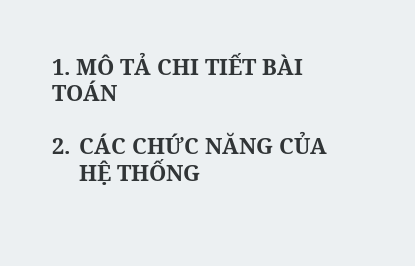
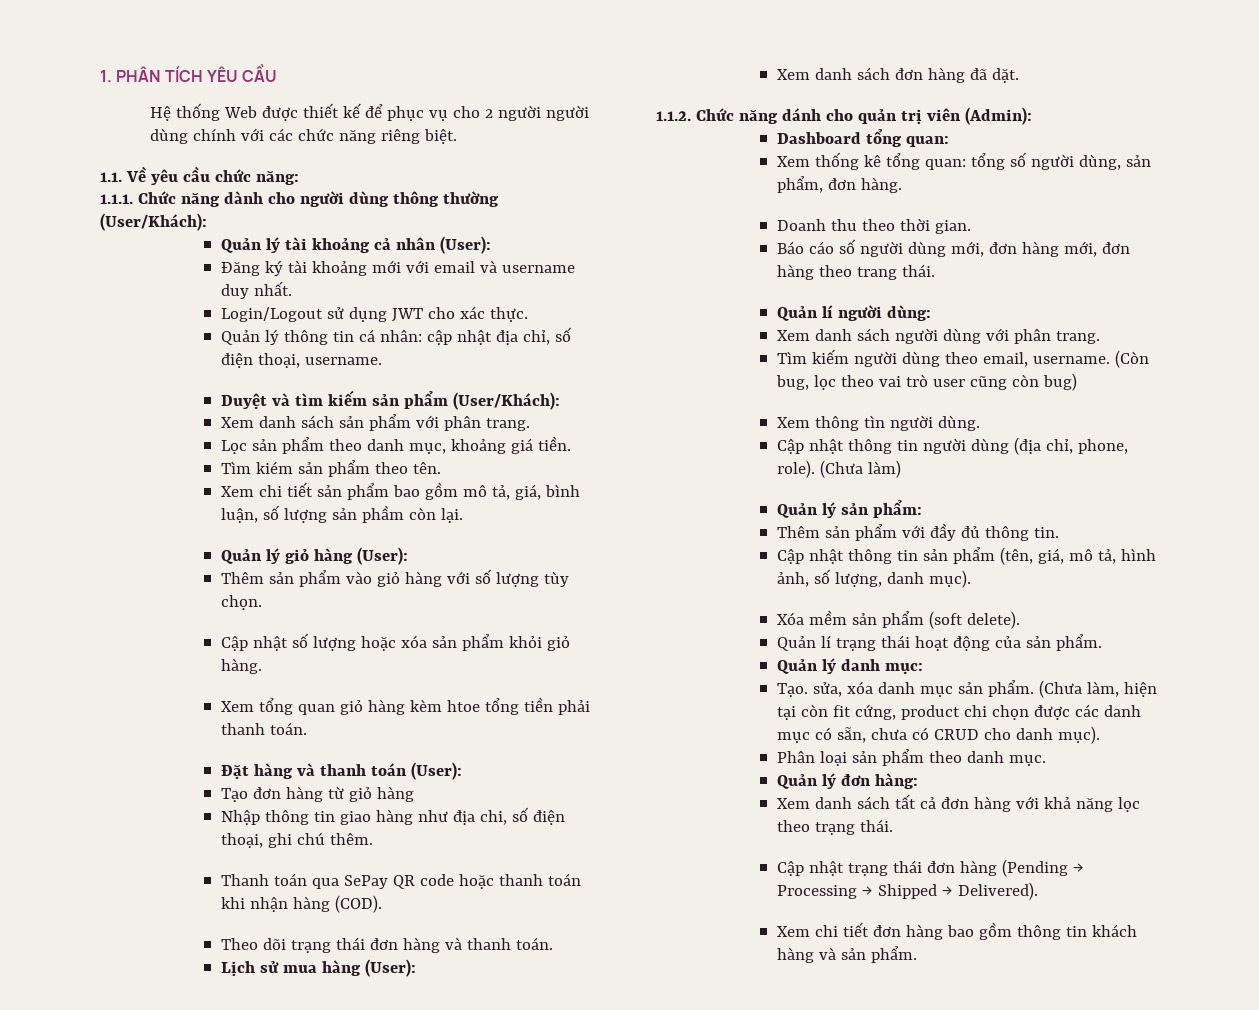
- 1. MÔ TẢ CHI TIẾT BÀI TOÁN
- 2. CÁC CHỨC NĂNG CỦA HỆ THỐNG
+ 1. PHÂN TÍCH YÊU CẦU
+ Hệ thống Web được thiết kế để phục vụ cho 2 người người dùng chính với các chức năng riêng biệt.
+ 1.1. Về yêu cầu chức năng:
+ 1.1.1. Chức năng dành cho người dùng thông thường (User/Khách):
+ Quản lý tài khoảng cả nhân (User):
+ Đăng ký tài khoảng mới với email và username duy nhất.
+ Login/Logout sử dụng JWT cho xác thực.
+ Quản lý thông tin cá nhân: cập nhật địa chỉ, số điện thoại, username.
+ Duyệt và tìm kiếm sản phẩm (User/Khách):
+ Xem danh sách sản phẩm với phân trang.
+ Lọc sản phẩm theo danh mục, khoảng giá tiền.
+ Tìm kiém sản phẩm theo tên.
+ Xem chi tiết sản phẩm bao gồm mô tả, giá, bình luận, số lượng sản phầm còn lại.
+ Quản lý giỏ hàng (User):
+ Thêm sản phẩm vào giỏ hàng với số lượng tùy chọn.
+ Cập nhật số lượng hoặc xóa sản phẩm khỏi giỏ hàng.
+ Xem tổng quan giỏ hàng kèm htoe tổng tiền phải thanh toán.
+ Đặt hàng và thanh toán (User):
+ Tạo đơn hàng từ giỏ hàng
+ Nhập thông tin giao hàng như địa chi, số điện thoại, ghi chú thêm.
+ Thanh toán qua SePay QR code hoặc thanh toán khi nhận hàng (COD).
+ Theo dõi trạng thái đơn hàng và thanh toán.
+ Lịch sử mua hàng (User):
+ Xem danh sách đơn hàng đã dặt.
+ 1.1.2. Chức năng dánh cho quản trị viên (Admin):
+ Dashboard tổng quan:
+ Xem thống kê tổng quan: tổng số người dùng, sản phẩm, đơn hàng.
+ Doanh thu theo thời gian.
+ Báo cáo số người dùng mới, đơn hàng mới, đơn hàng theo trang thái.
+ Quản lí người dùng:
+ Xem danh sách người dùng với phân trang.
+ Tìm kiếm người dùng theo email, username. (Còn bug, lọc theo vai trò user cũng còn bug)
+ Xem thông tìn người dùng.
+ Cập nhật thông tin người dùng (địa chỉ, phone, role). (Chưa làm)
+ Quản lý sản phẩm:
+ Thêm sản phẩm với đầy đủ thông tin.
+ Cập nhật thông tin sản phẩm (tên, giá, mô tả, hình ảnh, số lượng, danh mục).
+ Xóa mềm sản phẩm (soft delete).
+ Quản lí trạng thái hoạt động của sản phẩm.
+ Quản lý danh mục:
+ Tạo. sửa, xóa danh mục sản phẩm. (Chưa làm, hiện tại còn fit cứng, product chi chọn được các danh mục có sẵn, chưa có CRUD cho danh mục).
+ Phân loại sản phẩm theo danh mục.
+ Quản lý đơn hàng:
+ Xem danh sách tất cả đơn hàng với khả năng lọc theo trạng thái.
+ Cập nhật trạng thái đơn hàng (Pending → Processing → Shipped → Delivered).
+ Xem chi tiết đơn hàng bao gồm thông tin khách hàng và sản phẩm.

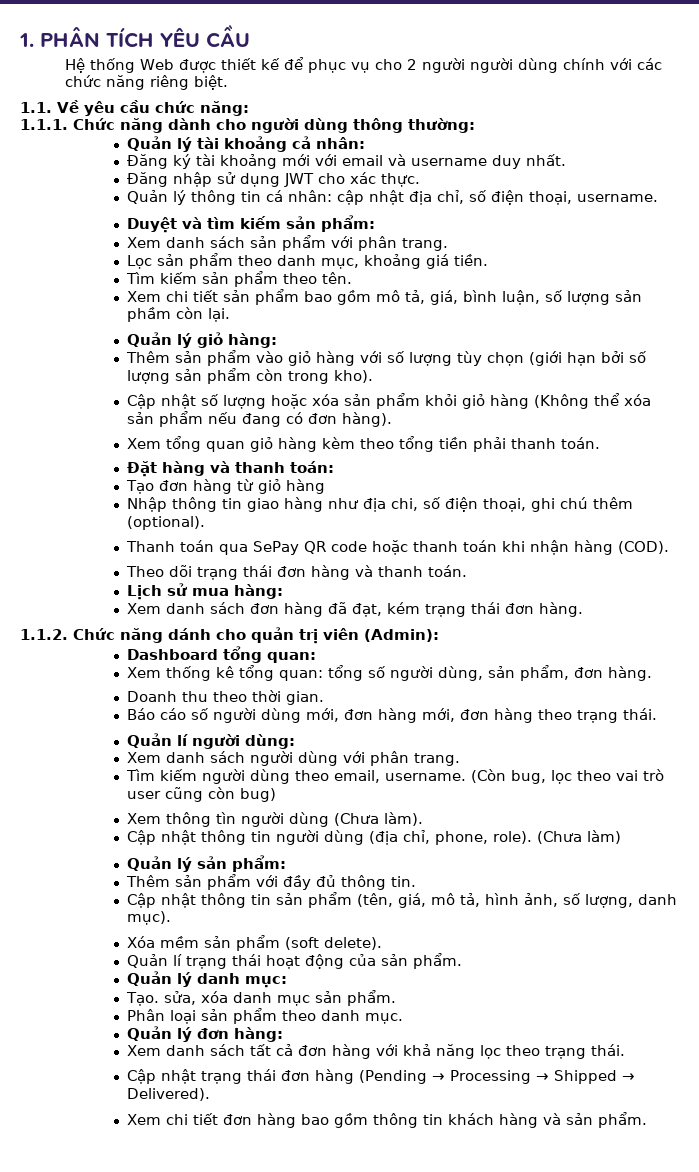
- 1.1.1. Chức năng dành cho người dùng thông thường (User/Khách):
+ 1.1.1. Chức năng dành cho người dùng thông thường:
- Quản lý tài khoảng cả nhân (User):
+ Quản lý tài khoảng cả nhân:
- Login/Logout sử dụng JWT cho xác thực.
+ Đăng nhập sử dụng JWT cho xác thực.
- Duyệt và tìm kiếm sản phẩm (User/Khách):
+ Duyệt và tìm kiếm sản phẩm:
- Tìm kiém sản phẩm theo tên.
+ Tìm kiếm sản phẩm theo tên.
- Quản lý giỏ hàng (User):
+ Quản lý giỏ hàng:
- Thêm sản phẩm vào giỏ hàng với số lượng tùy chọn.
+ Thêm sản phẩm vào giỏ hàng với số lượng tùy chọn (giới hạn bởi số lượng sản phẩm còn trong kho).
- Cập nhật số lượng hoặc xóa sản phẩm khỏi giỏ hàng.
+ Cập nhật số lượng hoặc xóa sản phẩm khỏi giỏ hàng (Không thể xóa sản phẩm nếu đang có đơn hàng).
- Xem tổng quan giỏ hàng kèm htoe tổng tiền phải thanh toán.
+ Xem tổng quan giỏ hàng kèm theo tổng tiền phải thanh toán.
- Đặt hàng và thanh toán (User):
+ Đặt hàng và thanh toán:
- Nhập thông tin giao hàng như địa chi, số điện thoại, ghi chú thêm.
+ Nhập thông tin giao hàng như địa chi, số điện thoại, ghi chú thêm (optional).
- Lịch sử mua hàng (User):
+ Lịch sử mua hàng:
- Xem danh sách đơn hàng đã dặt.
+ Xem danh sách đơn hàng đã đạt, kém trạng thái đơn hàng.
- Báo cáo số người dùng mới, đơn hàng mới, đơn hàng theo trang thái.
+ Báo cáo số người dùng mới, đơn hàng mới, đơn hàng theo trạng thái.
- Xem thông tìn người dùng.
+ Xem thông tìn người dùng (Chưa làm).
- (Chưa làm, hiện tại còn fit cứng, product chi chọn được các danh mục có sẵn, chưa có CRUD cho danh mục).

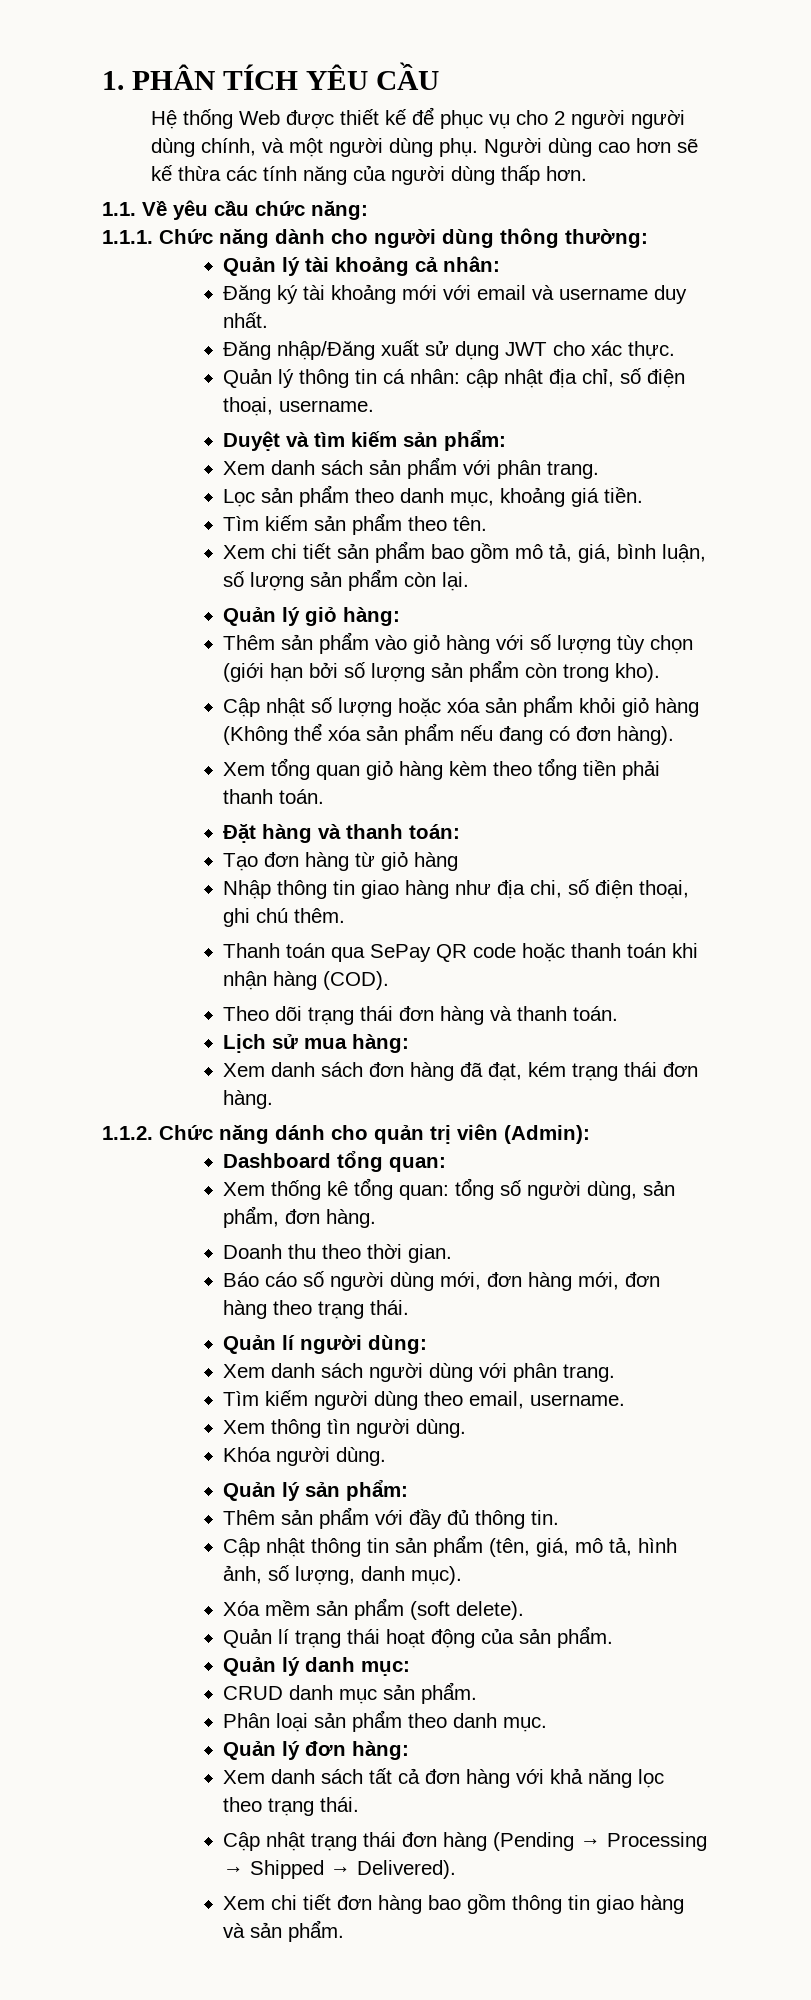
- Hệ thống Web được thiết kế để phục vụ cho 2 người người dùng chính với các chức năng riêng biệt.
+ Hệ thống Web được thiết kế để phục vụ cho 2 người người dùng chính, và một người dùng phụ. Người dùng cao hơn sẽ kế thừa các tính năng của người dùng thấp hơn.
- Đăng nhập sử dụng JWT cho xác thực.
+ Đăng nhập/Đăng xuất sử dụng JWT cho xác thực.
- Xem chi tiết sản phẩm bao gồm mô tả, giá, bình luận, số lượng sản phầm còn lại.
+ Xem chi tiết sản phẩm bao gồm mô tả, giá, bình luận, số lượng sản phẩm còn lại.
- Nhập thông tin giao hàng như địa chi, số điện thoại, ghi chú thêm (optional).
+ Nhập thông tin giao hàng như địa chi, số điện thoại, ghi chú thêm.
- Tìm kiếm người dùng theo email, username. (Còn bug, lọc theo vai trò user cũng còn bug)
- Xem thông tìn người dùng (Chưa làm).
- Cập nhật thông tin người dùng (địa chỉ, phone, role). (Chưa làm)
+ Tìm kiếm người dùng theo email, username.
+ Xem thông tìn người dùng.
+ Khóa người dùng.
- Tạo. sửa, xóa danh mục sản phẩm.
+ CRUD danh mục sản phẩm.
- Xem chi tiết đơn hàng bao gồm thông tin khách hàng và sản phẩm.
+ Xem chi tiết đơn hàng bao gồm thông tin giao hàng và sản phẩm.

